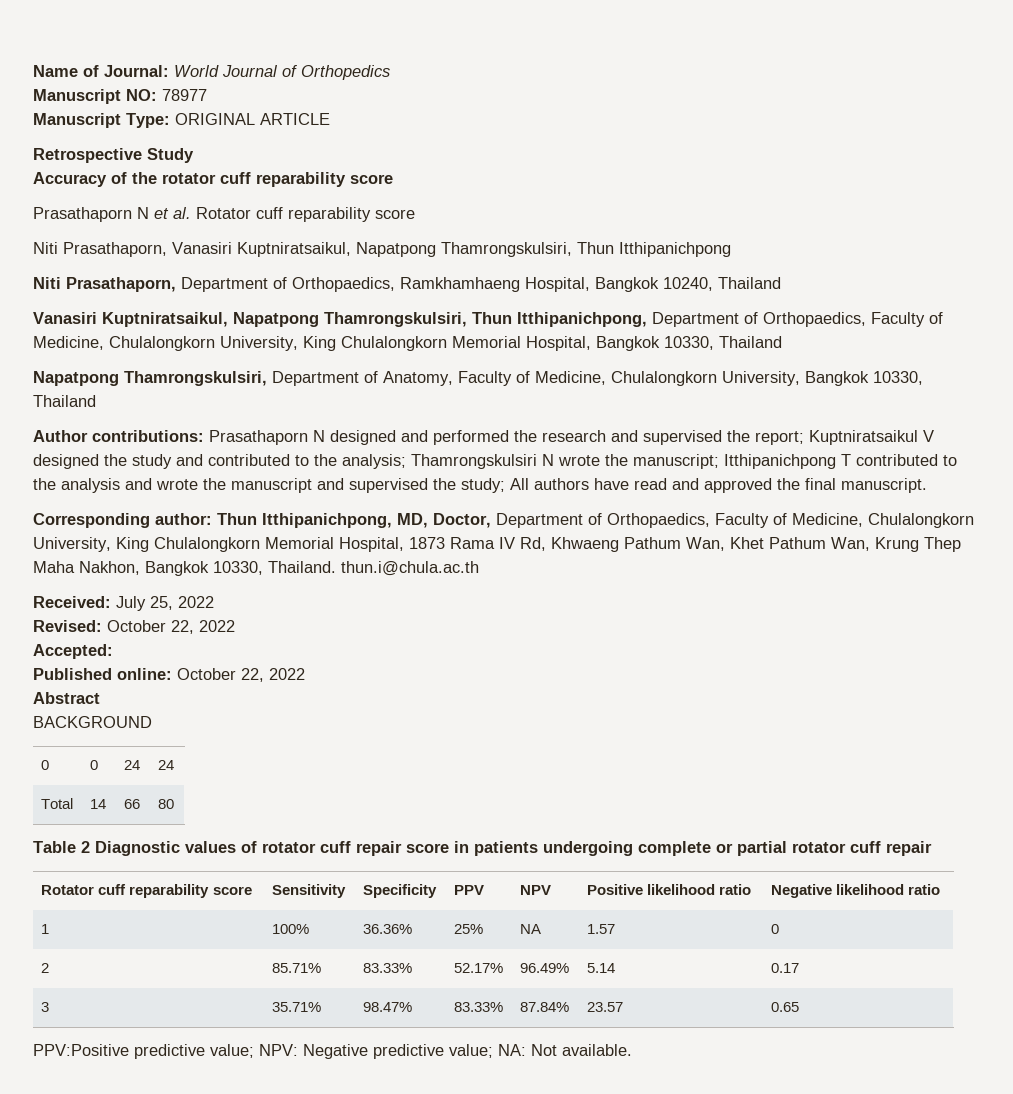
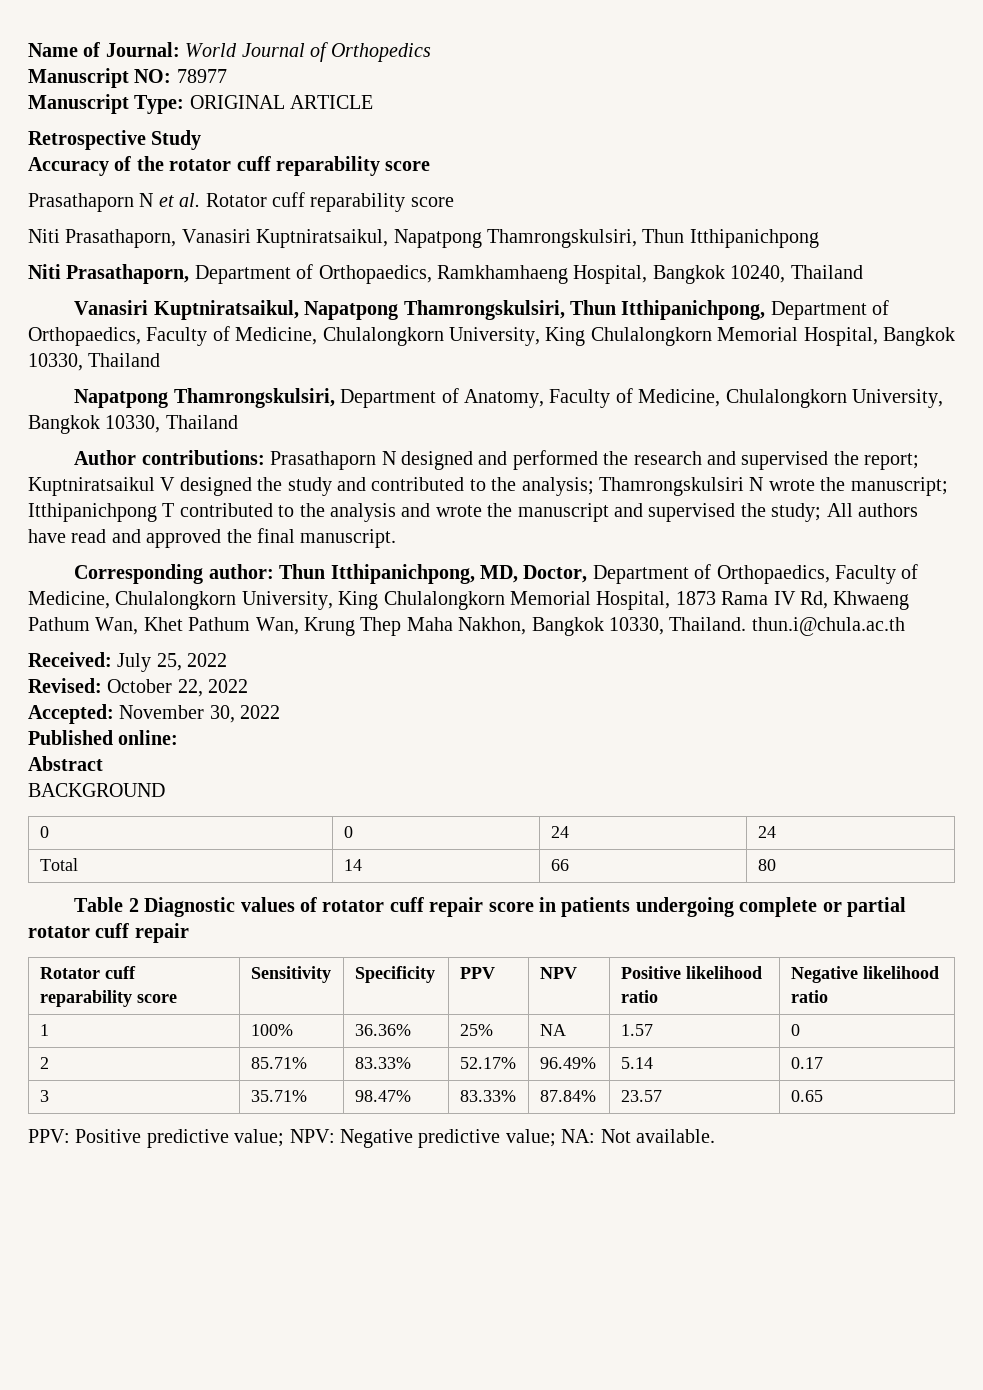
- Accepted:
+ Accepted: November 30, 2022
- Published online: October 22, 2022
+ Published online:
- PPV:Positive predictive value; NPV: Negative predictive value; NA: Not available.
+ PPV: Positive predictive value; NPV: Negative predictive value; NA: Not available.

